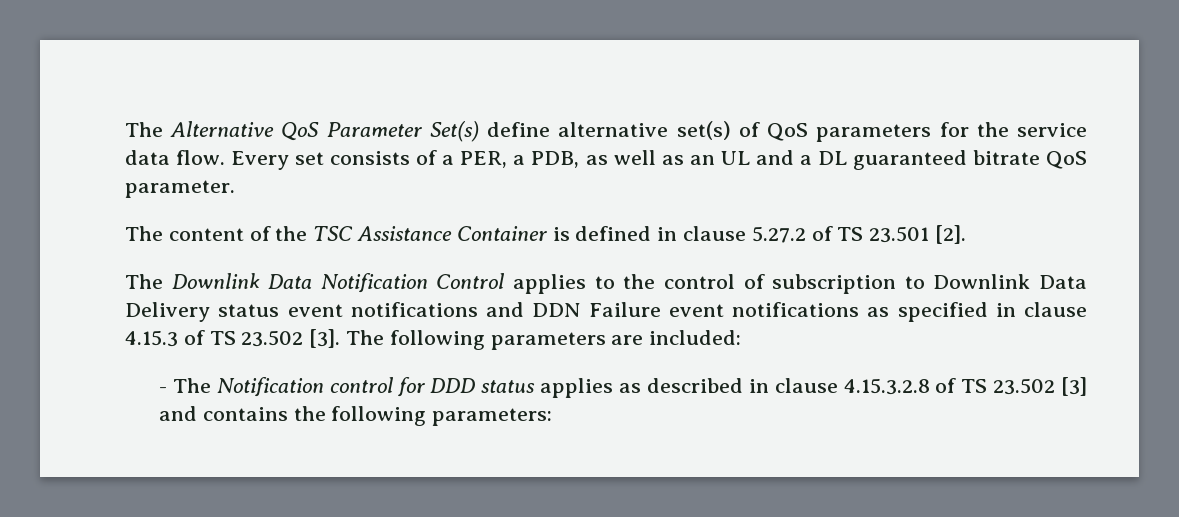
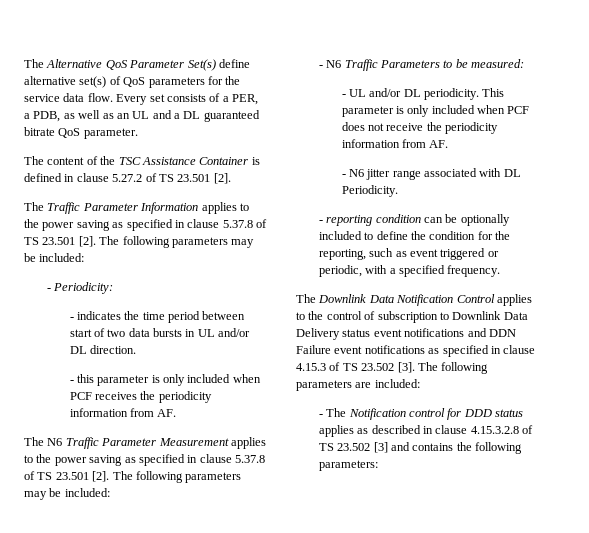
+ The Traffic Parameter Information applies to the power saving as specified in clause 5.37.8 of TS 23.501 [2]. The following parameters may be included:
+ - Periodicity:
+ - indicates the time period between start of two data bursts in UL and/or DL direction.
+ - this parameter is only included when PCF receives the periodicity information from AF.
+ The N6 Traffic Parameter Measurement applies to the power saving as specified in clause 5.37.8 of TS 23.501 [2]. The following parameters may be included:
+ - N6 Traffic Parameters to be measured:
+ - UL and/or DL periodicity. This parameter is only included when PCF does not receive the periodicity information from AF.
+ - N6 jitter range associated with DL Periodicity.
+ - reporting condition can be optionally included to define the condition for the reporting, such as event triggered or periodic, with a specified frequency.

